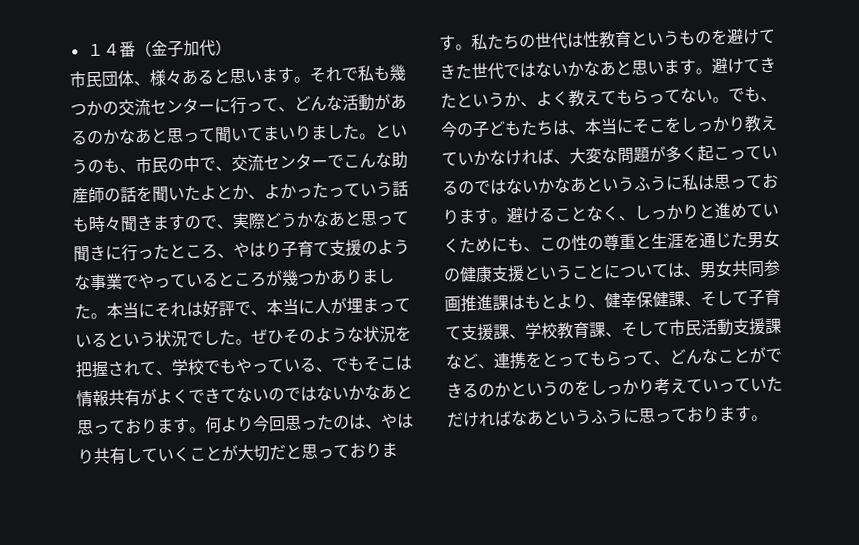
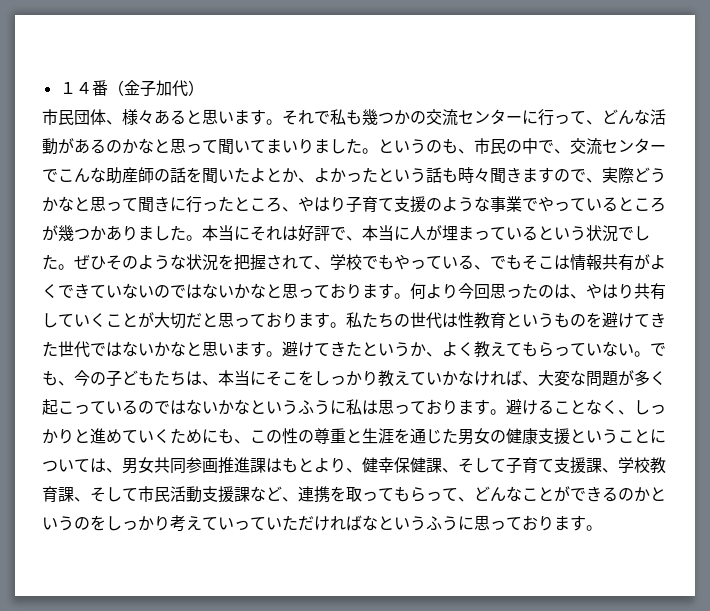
- それで私も幾つかの交流センターに行って、どんな活動があるのかなあと思って聞いてまいりました。
+ それで私も幾つかの交流センターに行って、どんな活動があるのかなと思って聞いてまいりました。
- というのも、市民の中で、交流センターでこんな助産師の話を聞いたよとか、よかったっていう話も時々聞きますので、実際どうかなあと思って聞きに行ったところ、やはり子育て支援のような事業でやっているところが幾つかありました。
+ というのも、市民の中で、交流センターでこんな助産師の話を聞いたよとか、よかったという話も時々聞きますので、実際どうかなと思って聞きに行ったところ、やはり子育て支援のような事業でやっているところが幾つかありました。
- ぜひそのような状況を把握されて、学校でもやっている、でもそこは情報共有がよくできてないのではないかなあと思っております。
+ ぜひそのような状況を把握されて、学校でもやっている、でもそこは情報共有がよくできていないのではないかなと思っております。
- 私たちの世代は性教育というものを避けてきた世代ではないかなあと思います。
+ 私たちの世代は性教育というものを避けてきた世代ではないかなと思います。
- 避けてきたというか、よく教えてもらってない。
+ 避けてきたというか、よく教えてもらっていない。
- でも、今の子どもたちは、本当にそこをしっかり教えていかなければ、大変な問題が多く起こっているのではないかなあというふうに私は思っております。
+ でも、今の子どもたちは、本当にそこをしっかり教えていかなければ、大変な問題が多く起こっているのではないかなというふうに私は思っております。
- 避けることなく、しっかりと進めていくためにも、この性の尊重と生涯を通じた男女の健康支援ということについては、男女共同参画推進課はもとより、健幸保健課、そして子育て支援課、学校教育課、そして市民活動支援課など、連携をとってもらって、どんなことができるのかというのをしっかり考えていっていただければなあというふうに思っております。
+ 避けることなく、しっかりと進めていくためにも、この性の尊重と生涯を通じた男女の健康支援ということについては、男女共同参画推進課はもとより、健幸保健課、そして子育て支援課、学校教育課、そして市民活動支援課など、連携を取ってもらって、どんなことができるのかというのをしっかり考えていっていただければなというふうに思っております。

